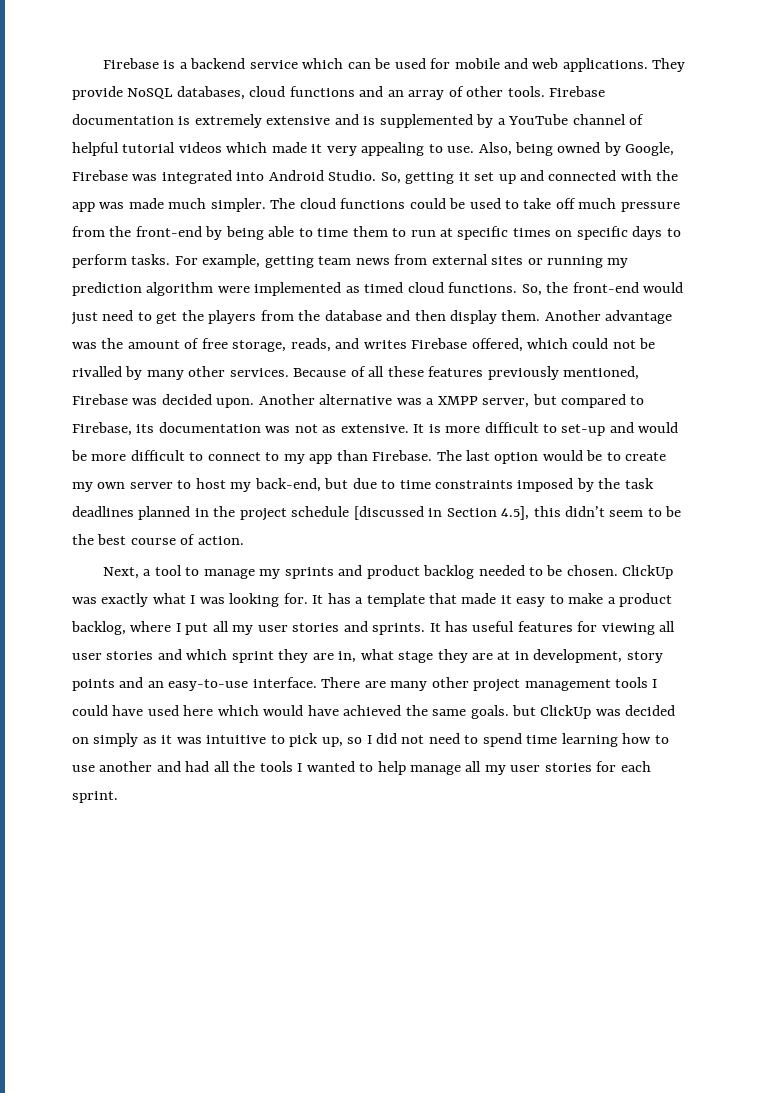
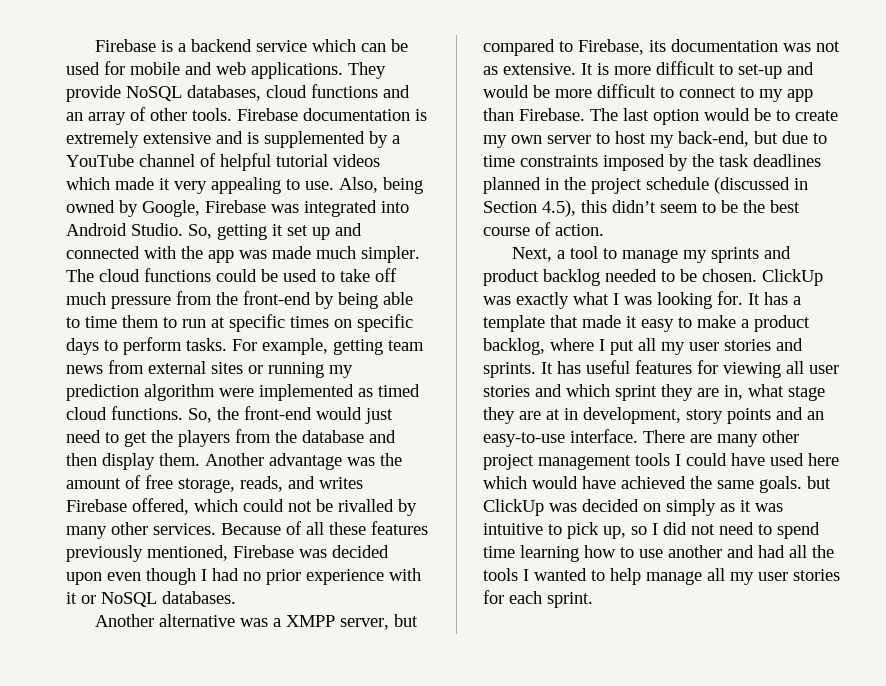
- Because of all these features previously mentioned, Firebase was decided upon. Another alternative was a XMPP server, but compared to Firebase, its documentation was not as extensive.
+ Because of all these features previously mentioned, Firebase was decided upon even though I had no prior experience with it or NoSQL databases.
+ Another alternative was a XMPP server, but compared to Firebase, its documentation was not as extensive.
- The last option would be to create my own server to host my back-end, but due to time constraints imposed by the task deadlines planned in the project schedule [discussed in Section 4.5], this didn’t seem to be the best course of action.
+ The last option would be to create my own server to host my back-end, but due to time constraints imposed by the task deadlines planned in the project schedule (discussed in Section 4.5), this didn’t seem to be the best course of action.

